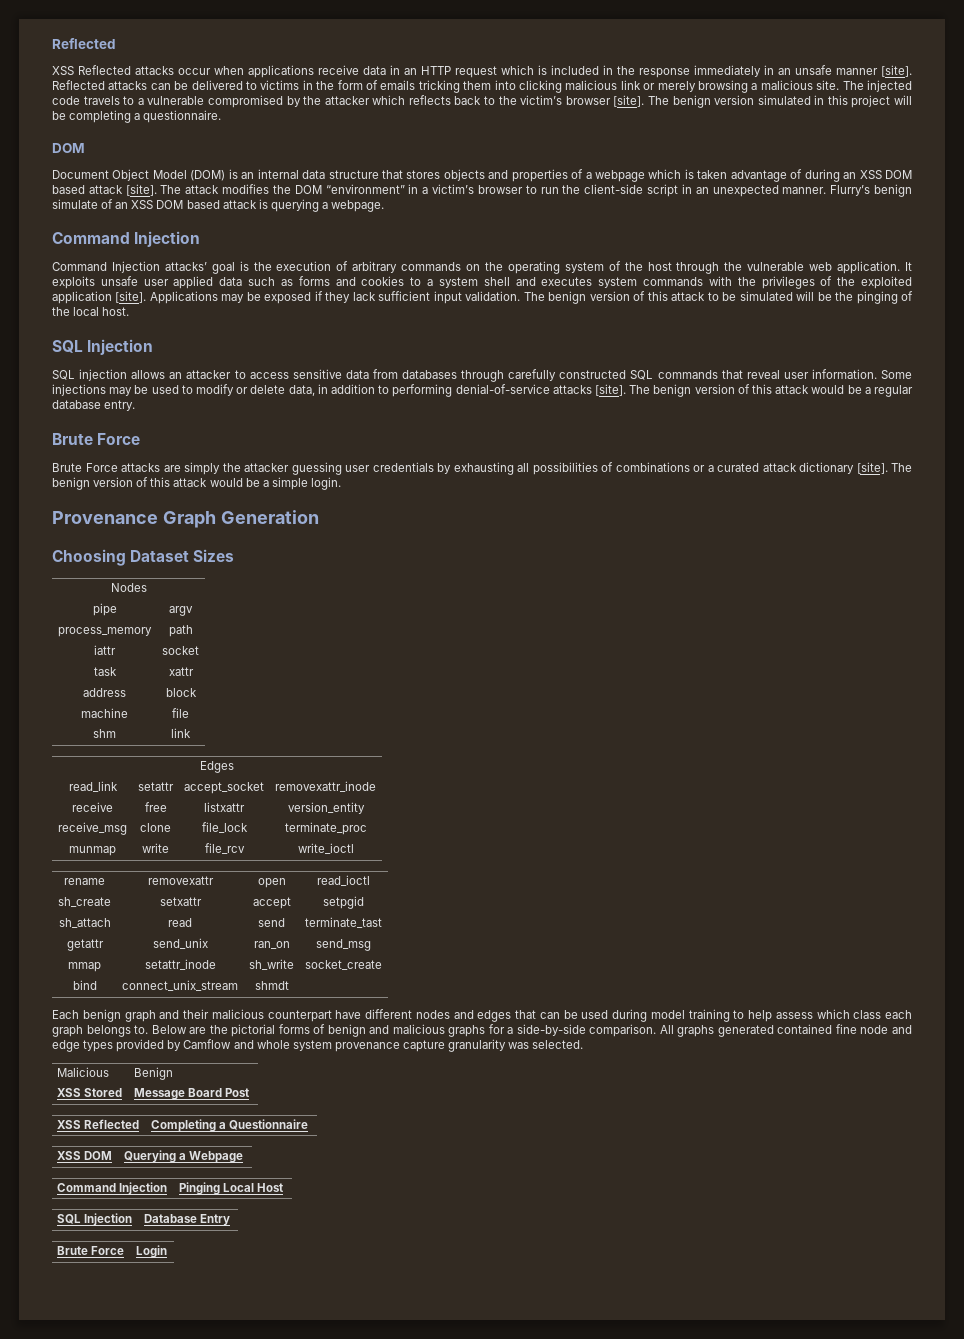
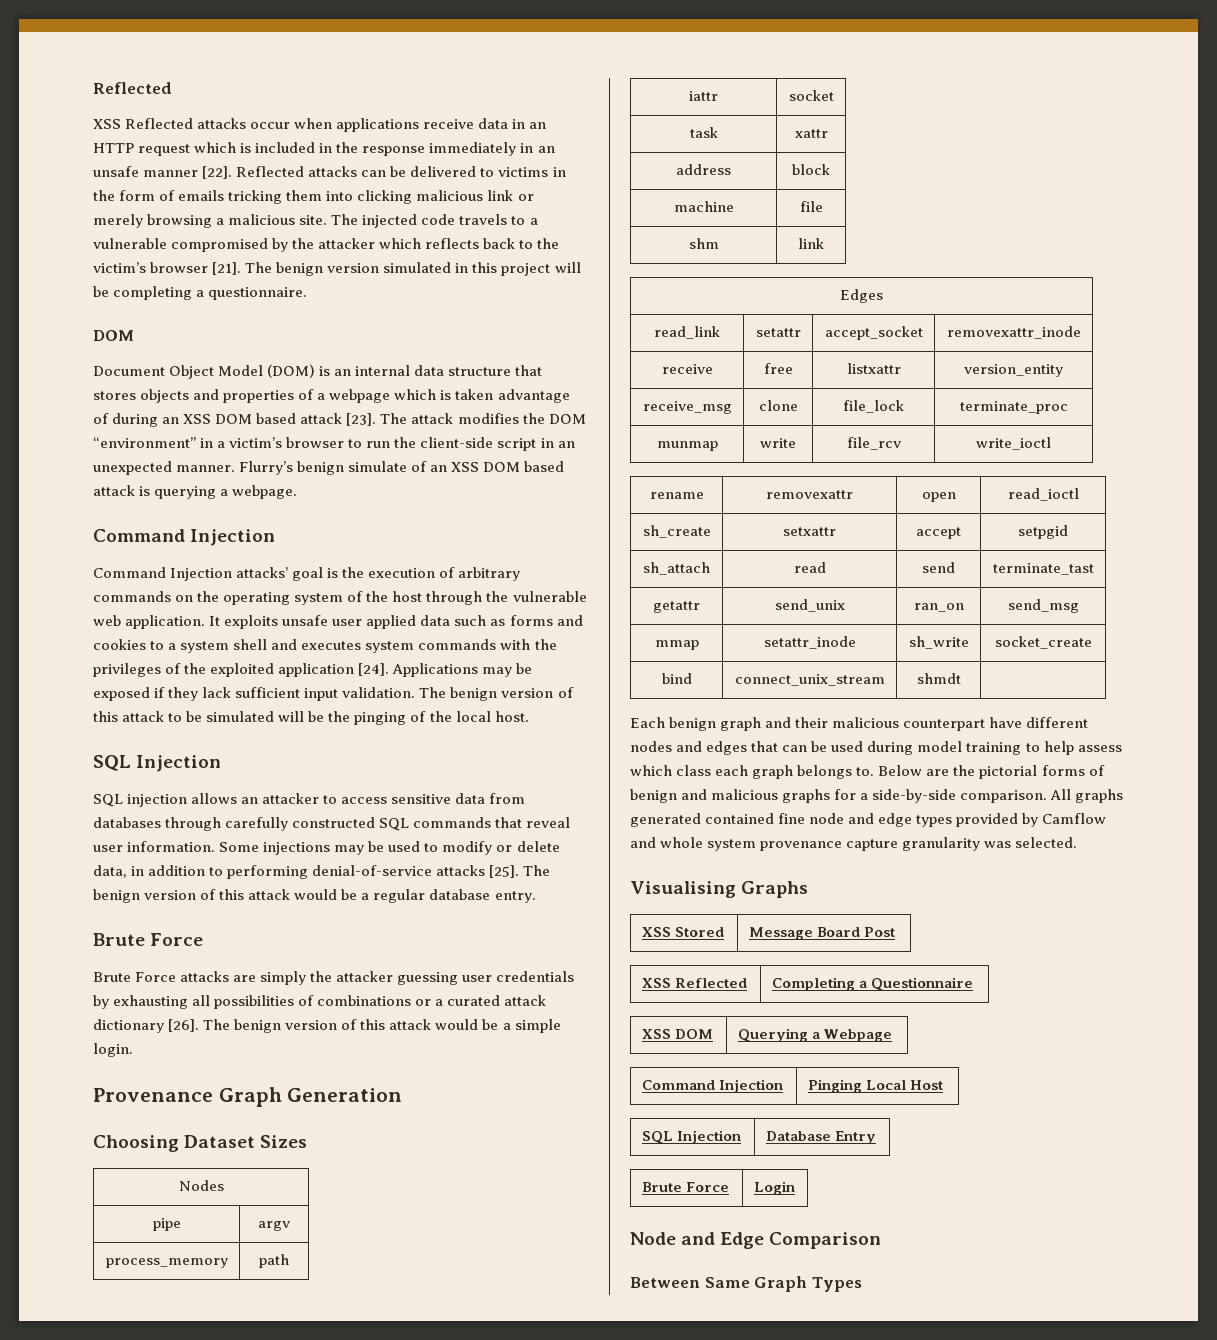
- XSS Reflected attacks occur when applications receive data in an HTTP request which is included in the response immediately in an unsafe manner [site].
+ XSS Reflected attacks occur when applications receive data in an HTTP request which is included in the response immediately in an unsafe manner [22].
- The injected code travels to a vulnerable compromised by the attacker which reflects back to the victim’s browser [site].
+ The injected code travels to a vulnerable compromised by the attacker which reflects back to the victim’s browser [21].
- Document Object Model (DOM) is an internal data structure that stores objects and properties of a webpage which is taken advantage of during an XSS DOM based attack [site].
+ Document Object Model (DOM) is an internal data structure that stores objects and properties of a webpage which is taken advantage of during an XSS DOM based attack [23].
- It exploits unsafe user applied data such as forms and cookies to a system shell and executes system commands with the privileges of the exploited application [site].
+ It exploits unsafe user applied data such as forms and cookies to a system shell and executes system commands with the privileges of the exploited application [24].
- Some injections may be used to modify or delete data, in addition to performing denial-of-service attacks [site].
+ Some injections may be used to modify or delete data, in addition to performing denial-of-service attacks [25].
- Brute Force attacks are simply the attacker guessing user credentials by exhausting all possibilities of combinations or a curated attack dictionary [site].
+ Brute Force attacks are simply the attacker guessing user credentials by exhausting all possibilities of combinations or a curated attack dictionary [26].
- Malicious | Benign
+ Visualising Graphs
+ Node and Edge Comparison
+ Between Same Graph Types

